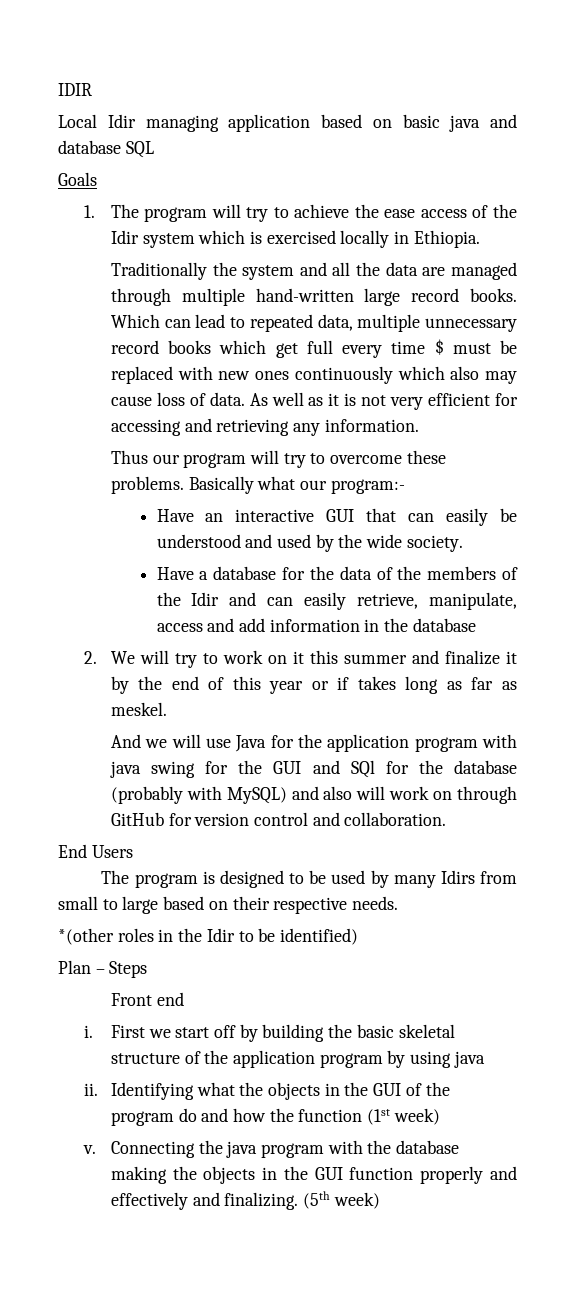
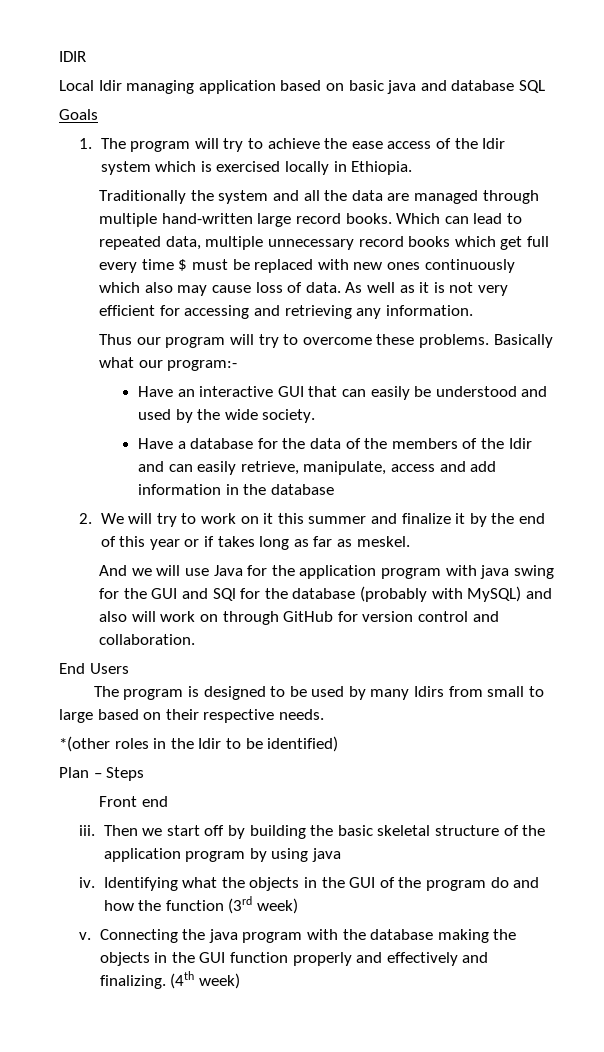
- i. First we start off by building the basic skeletal structure of the application program by using java
+ iii. Then we start off by building the basic skeletal structure of the application program by using java
- ii.
+ iv.
- Identifying what the objects in the GUI of the program do and how the function (1st week)
+ Identifying what the objects in the GUI of the program do and how the function (3rd week)
- (5th week)
+ (4th week)

